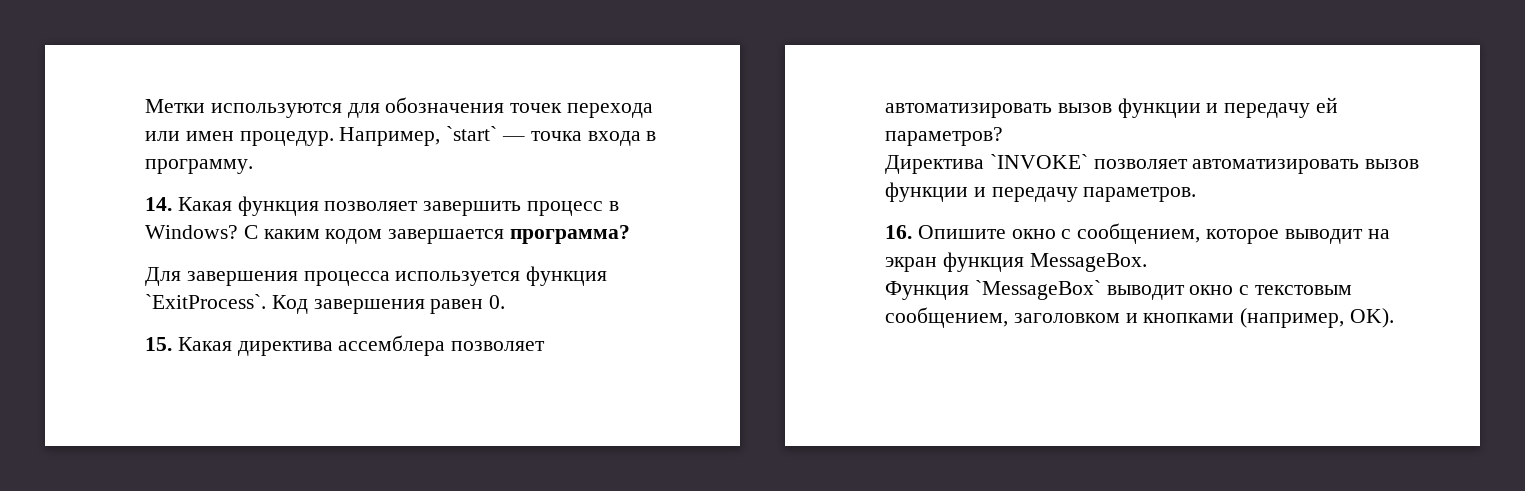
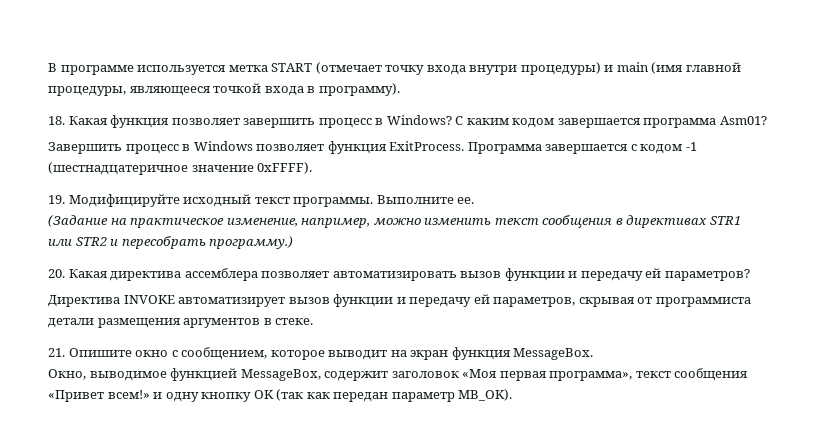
- Метки используются для обозначения точек перехода или имен процедур. Например, `start` — точка входа в программу.
- 14. Какая функция позволяет завершить процесс в Windows?
+ В программе используется метка START (отмечает точку входа внутри процедуры) и main (имя главной процедуры, являющееся точкой входа в программу).
+ 18. Какая функция позволяет завершить процесс в Windows?
- С каким кодом завершается программа?
- Для завершения процесса используется функция `ExitProcess`. Код завершения равен 0.
- 15. Какая директива ассемблера позволяет автоматизировать вызов функции и передачу ей параметров?
+ С каким кодом завершается программа Asm01?
+ Завершить процесс в Windows позволяет функция ExitProcess. Программа завершается с кодом -1 (шестнадцатеричное значение 0xFFFF).
+ 19. Модифицируйте исходный текст программы. Выполните ее.
+ (Задание на практическое изменение, например, можно изменить текст сообщения в директивах STR1 или STR2 и пересобрать программу.)
+ 20. Какая директива ассемблера позволяет автоматизировать вызов функции и передачу ей параметров?
- Директива `INVOKE` позволяет автоматизировать вызов функции и передачу параметров.
- 16. Опишите окно с сообщением, которое выводит на экран функция MessageBox.
+ Директива INVOKE автоматизирует вызов функции и передачу ей параметров, скрывая от программиста детали размещения аргументов в стеке.
+ 21. Опишите окно с сообщением, которое выводит на экран функция MessageBox.
- Функция `MessageBox` выводит окно с текстовым сообщением, заголовком и кнопками (например, OK).
+ Окно, выводимое функцией MessageBox, содержит заголовок «Моя первая программа», текст сообщения «Привет всем!» и одну кнопку OK (так как передан параметр MB_OK).

